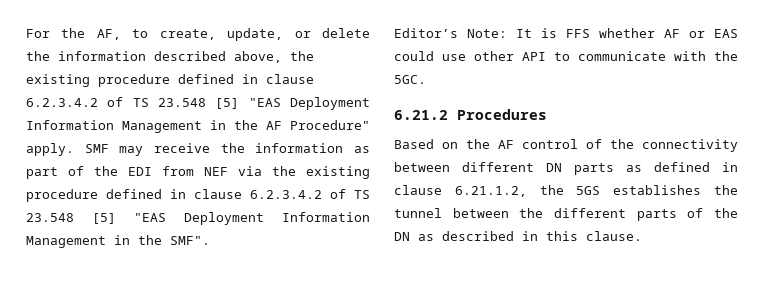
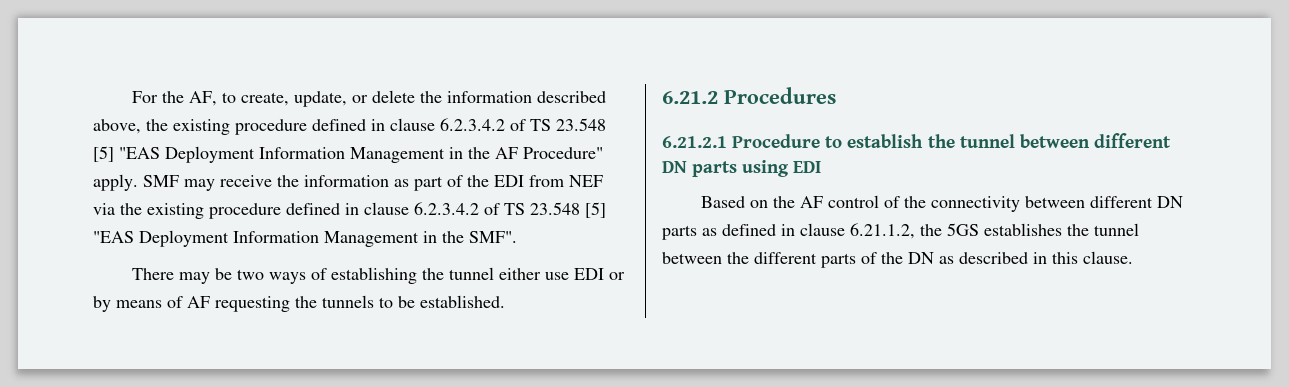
- Editor’s Note: It is FFS whether AF or EAS could use other API to communicate with the 5GC.
+ There may be two ways of establishing the tunnel either use EDI or by means of AF requesting the tunnels to be established.
  6.21.2 Procedures
+ 6.21.2.1 Procedure to establish the tunnel between different DN parts using EDI

